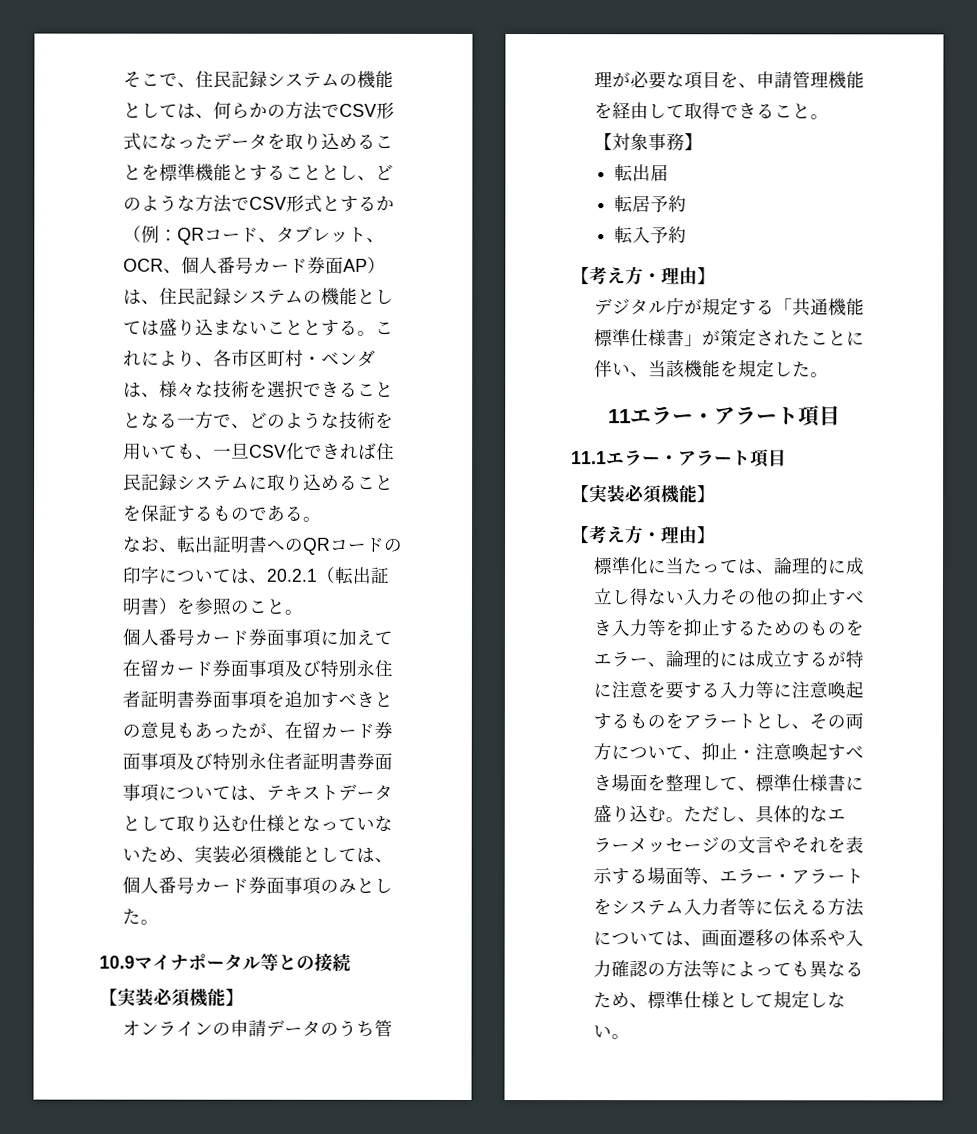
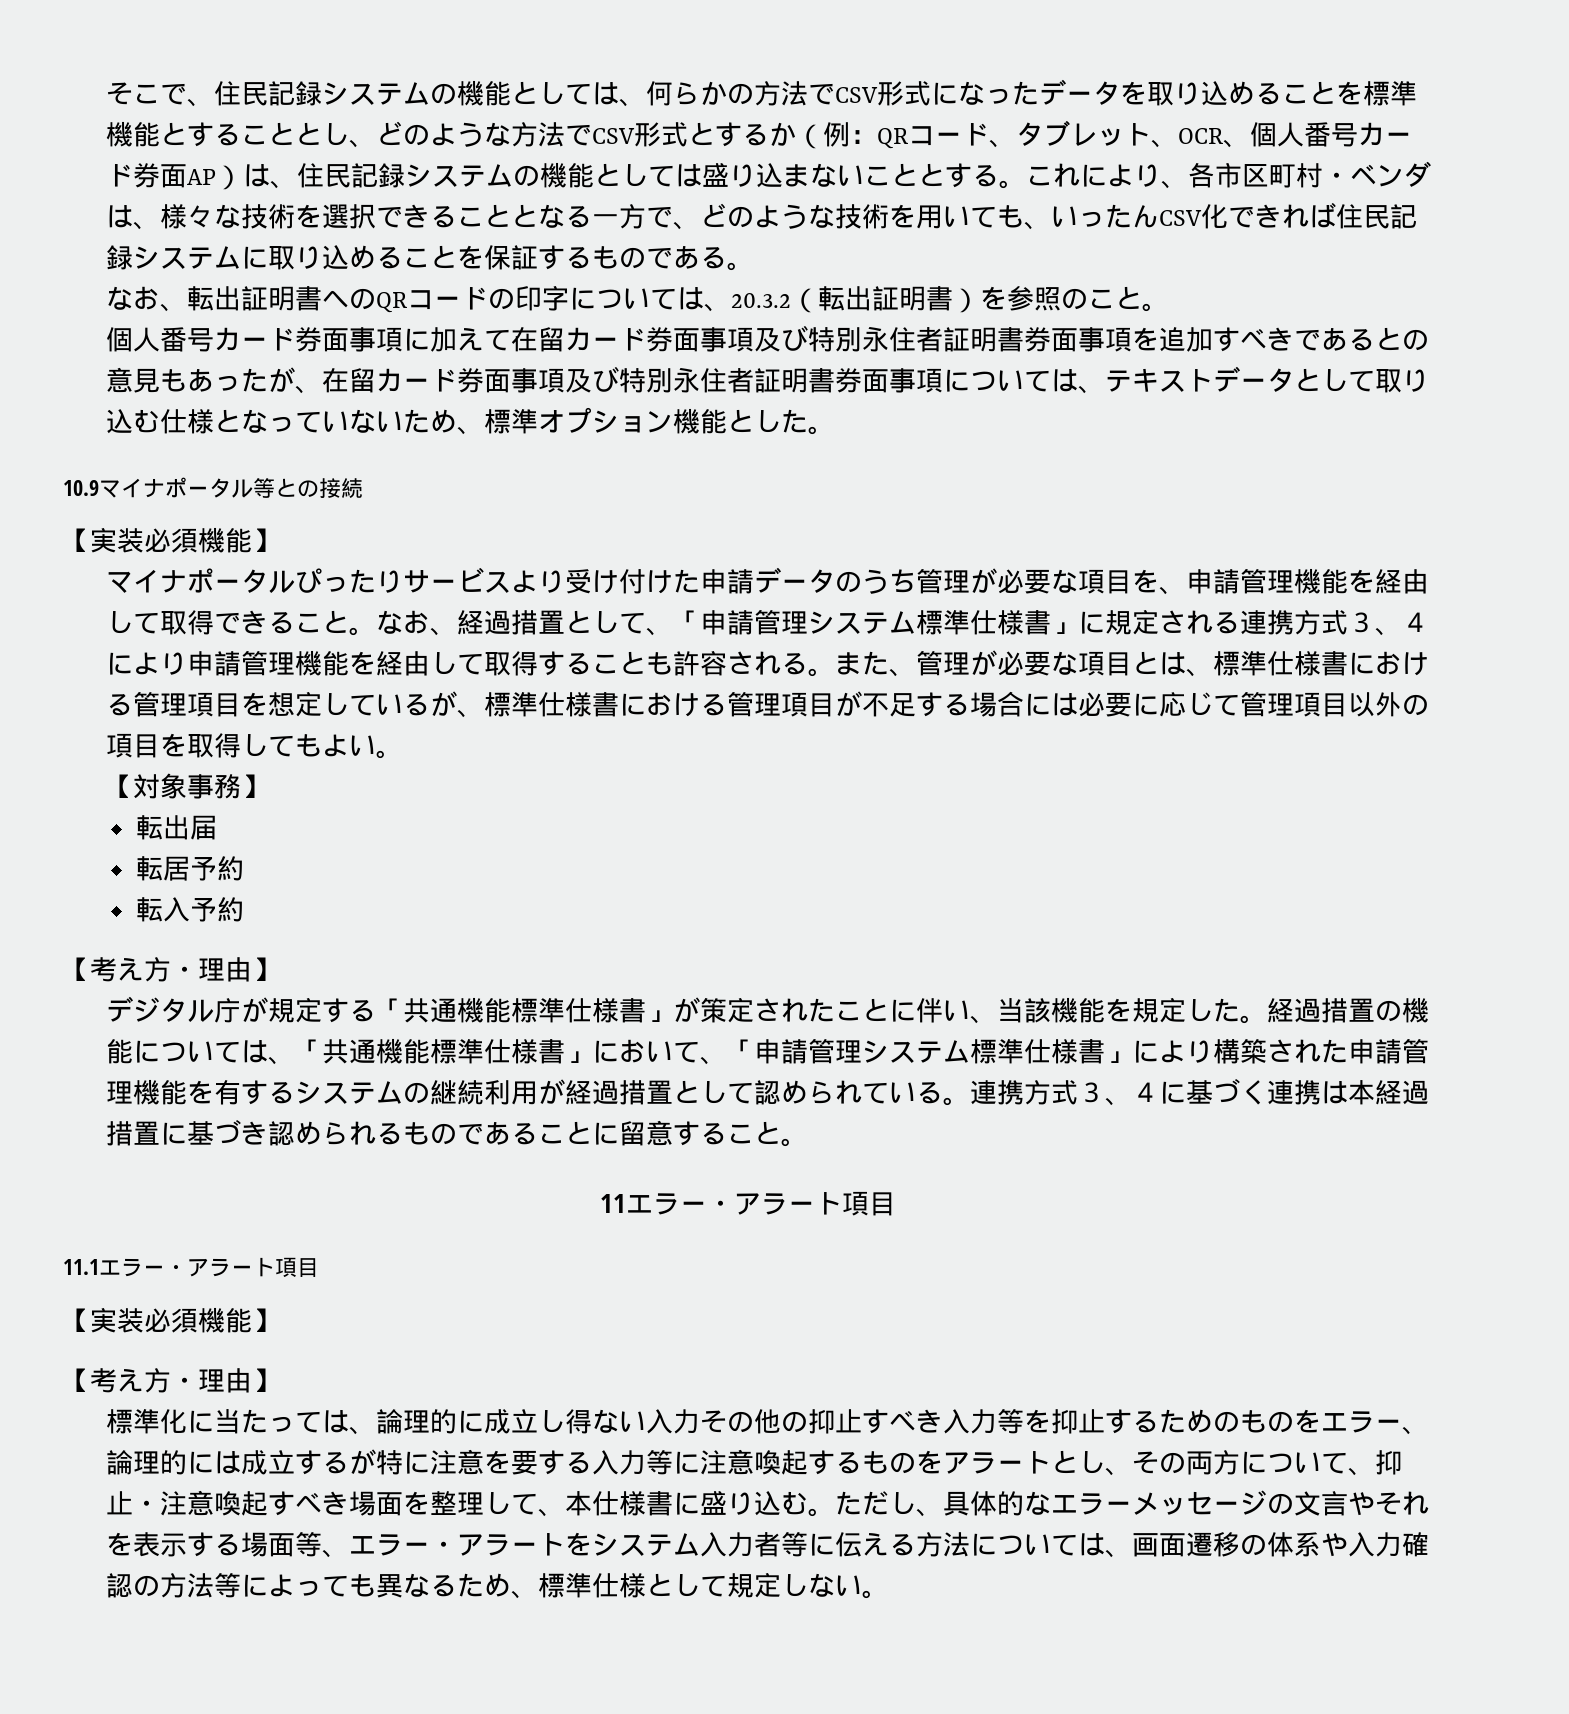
- これにより、各市区町村・ベンダは、様々な技術を選択できることとなる一方で、どのような技術を用いても、一旦CSV化できれば住民記録システムに取り込めることを保証するものである。
+ これにより、各市区町村・ベンダは、様々な技術を選択できることとなる一方で、どのような技術を用いても、いったんCSV化できれば住民記録システムに取り込めることを保証するものである。
- なお、転出証明書へのQRコードの印字については、20.2.1（転出証明書）を参照のこと。
+ なお、転出証明書へのQRコードの印字については、20.3.2（転出証明書）を参照のこと。
- 個人番号カード券面事項に加えて在留カード券面事項及び特別永住者証明書券面事項を追加すべきとの意見もあったが、在留カード券面事項及び特別永住者証明書券面事項については、テキストデータとして取り込む仕様となっていないため、実装必須機能としては、個人番号カード券面事項のみとした。
+ 個人番号カード券面事項に加えて在留カード券面事項及び特別永住者証明書券面事項を追加すべきであるとの意見もあったが、在留カード券面事項及び特別永住者証明書券面事項については、テキストデータとして取り込む仕様となっていないため、標準オプション機能とした。
- オンラインの申請データのうち管理が必要な項目を、申請管理機能を経由して取得できること。
+ マイナポータルぴったりサービスより受け付けた申請データのうち管理が必要な項目を、申請管理機能を経由して取得できること。なお、経過措置として、「申請管理システム標準仕様書」に規定される連携方式３、４により申請管理機能を経由して取得することも許容される。また、管理が必要な項目とは、標準仕様書における管理項目を想定しているが、標準仕様書における管理項目が不足する場合には必要に応じて管理項目以外の項目を取得してもよい。
+ 経過措置の機能については、「共通機能標準仕様書」において、「申請管理システム標準仕様書」により構築された申請管理機能を有するシステムの継続利用が経過措置として認められている。連携方式３、４に基づく連携は本経過措置に基づき認められるものであることに留意すること。
- 標準化に当たっては、論理的に成立し得ない入力その他の抑止すべき入力等を抑止するためのものをエラー、論理的には成立するが特に注意を要する入力等に注意喚起するものをアラートとし、その両方について、抑止・注意喚起すべき場面を整理して、標準仕様書に盛り込む。
+ 標準化に当たっては、論理的に成立し得ない入力その他の抑止すべき入力等を抑止するためのものをエラー、論理的には成立するが特に注意を要する入力等に注意喚起するものをアラートとし、その両方について、抑止・注意喚起すべき場面を整理して、本仕様書に盛り込む。

